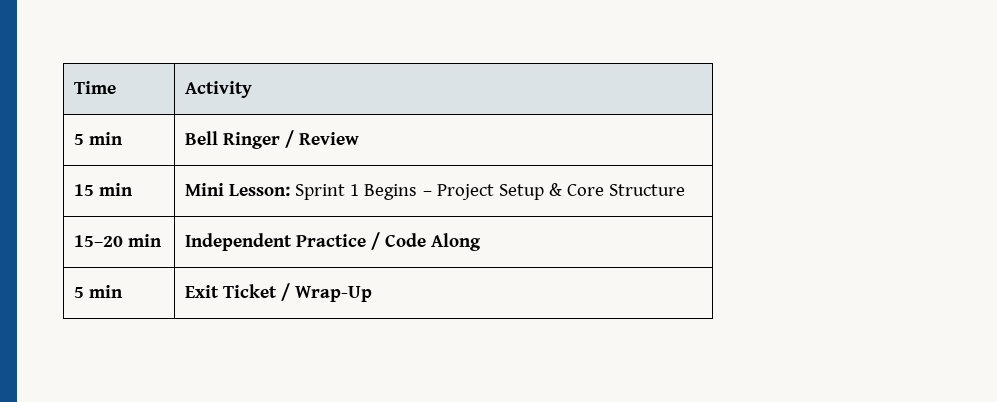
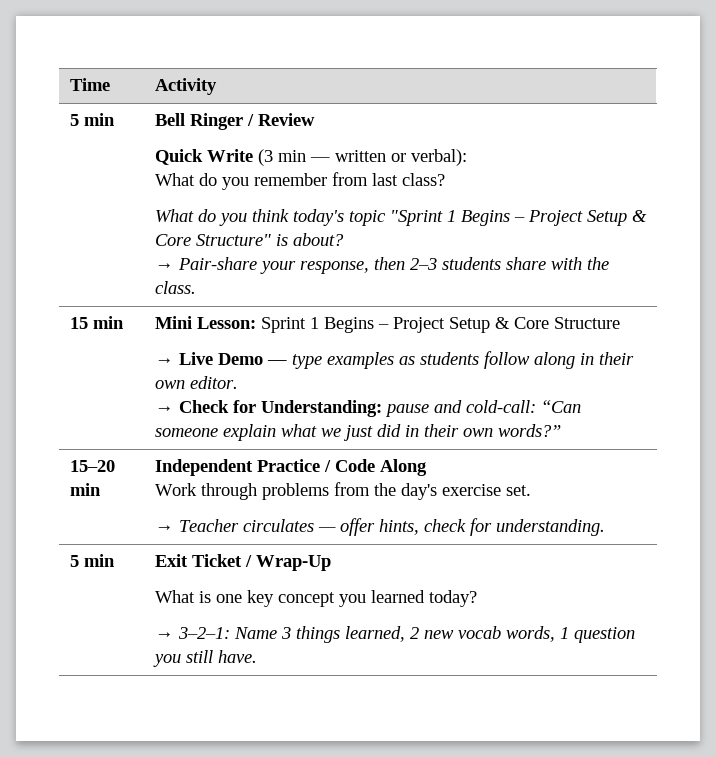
+ Quick Write (3 min — written or verbal):
+ What do you remember from last class?
+ What do you think today's topic "Sprint 1 Begins – Project Setup & Core Structure" is about?
+ → Pair-share your response, then 2–3 students share with the class.
+ → Live Demo — type examples as students follow along in their own editor.
+ → Check for Understanding: pause and cold-call: “Can someone explain what we just did in their own words?”
  15–20 min | Independent Practice / Code Along
+ Work through problems from the day's exercise set.
+ → Teacher circulates — offer hints, check for understanding.
  5 min | Exit Ticket / Wrap-Up
+ What is one key concept you learned today?
+ → 3–2–1: Name 3 things learned, 2 new vocab words, 1 question you still have.

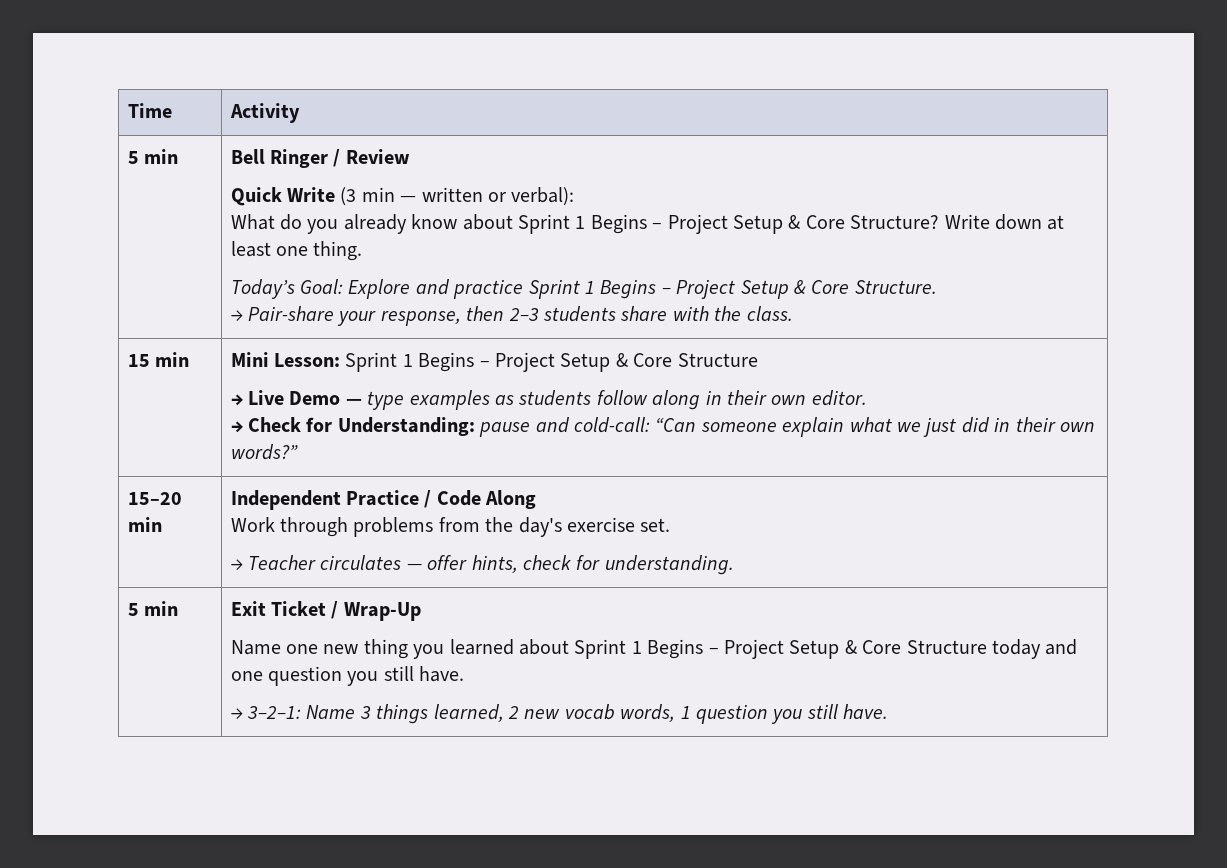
- What do you remember from last class?
- What do you think today's topic "Sprint 1 Begins – Project Setup & Core Structure" is about?
+ What do you already know about Sprint 1 Begins – Project Setup & Core Structure? Write down at least one thing.
+ Today’s Goal: Explore and practice Sprint 1 Begins – Project Setup & Core Structure.
- What is one key concept you learned today?
+ Name one new thing you learned about Sprint 1 Begins – Project Setup & Core Structure today and one question you still have.

